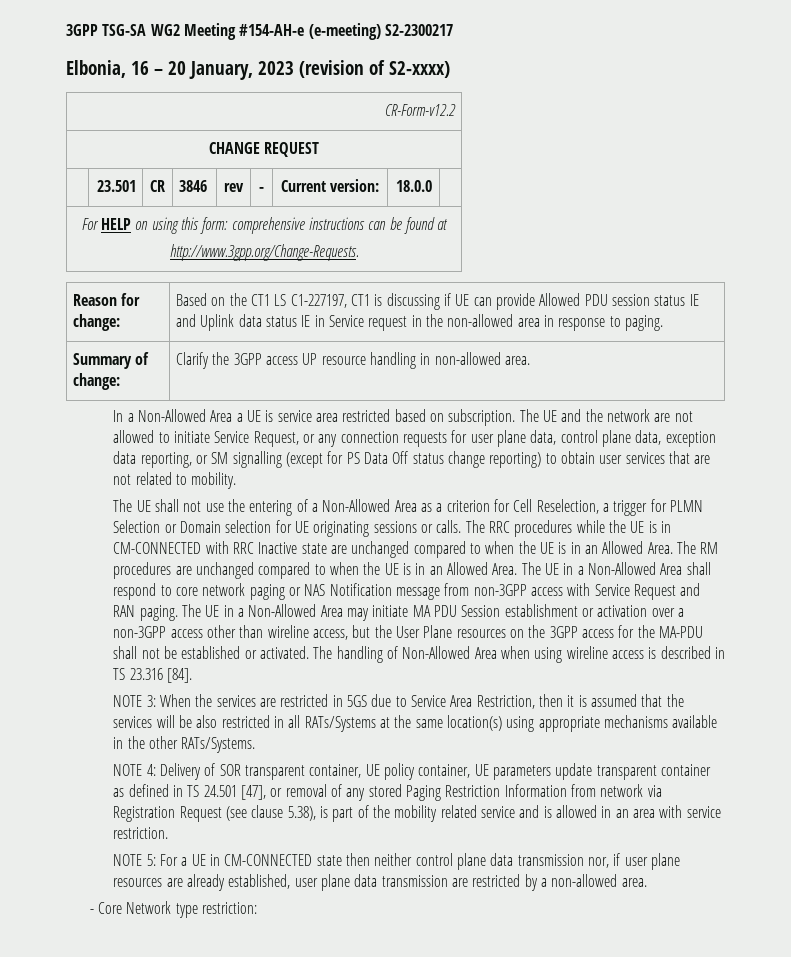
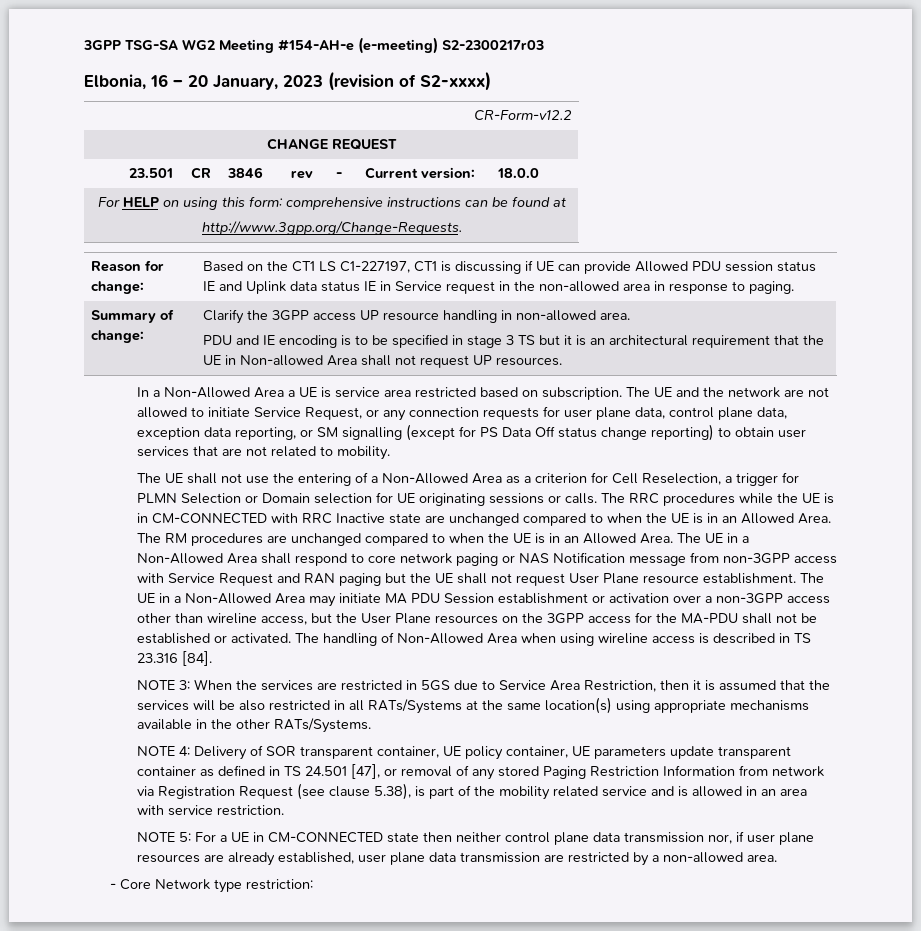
- 3GPP TSG-SA WG2 Meeting #154-AH-e (e-meeting) S2-2300217
+ 3GPP TSG-SA WG2 Meeting #154-AH-e (e-meeting) S2-2300217r03
+ PDU and IE encoding is to be specified in stage 3 TS but it is an architectural requirement that the UE in Non-allowed Area shall not request UP resources.
- The UE in a Non-Allowed Area shall respond to core network paging or NAS Notification message from non-3GPP access with Service Request and RAN paging.
+ The UE in a Non-Allowed Area shall respond to core network paging or NAS Notification message from non-3GPP access with Service Request and RAN paging but the UE shall not request User Plane resource establishment.

